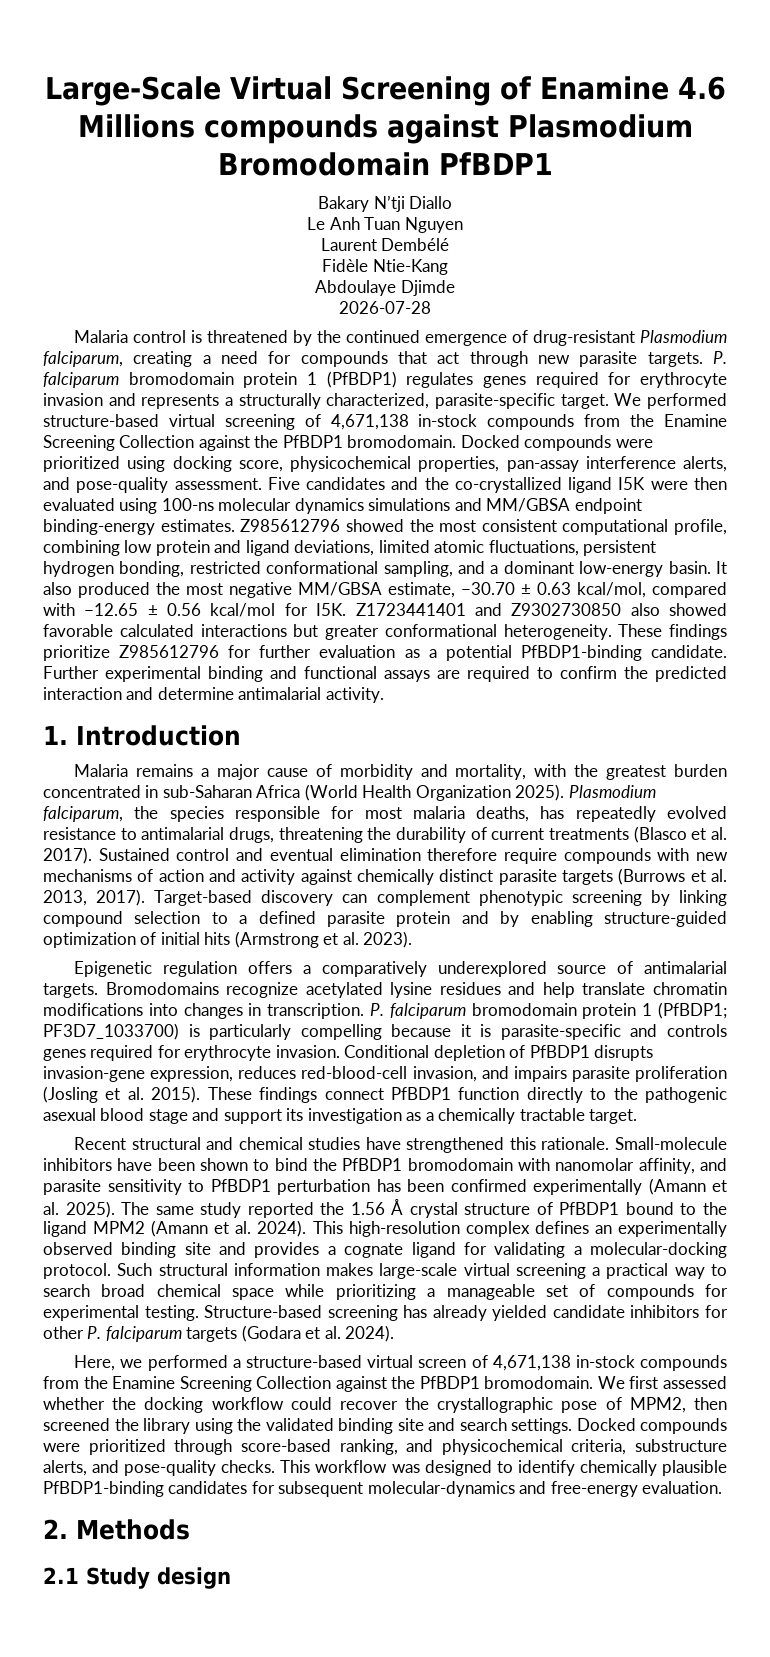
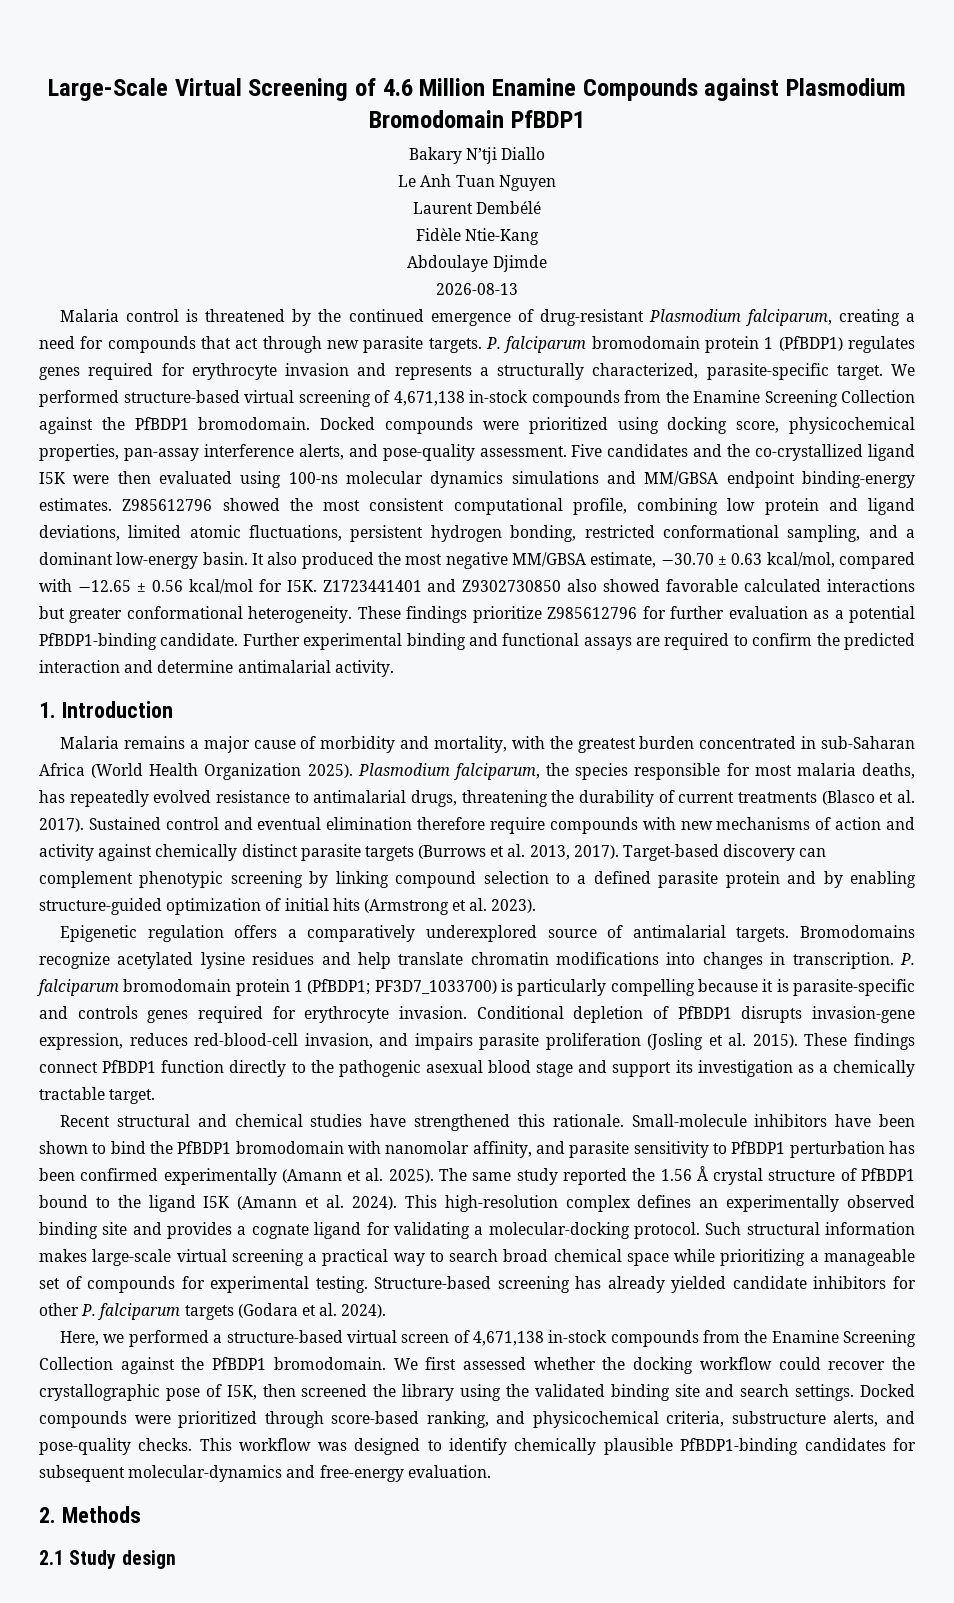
- Large-Scale Virtual Screening of Enamine 4.6 Millions compounds against Plasmodium Bromodomain PfBDP1
+ Large-Scale Virtual Screening of 4.6 Million Enamine Compounds against Plasmodium Bromodomain PfBDP1
- 2026-07-28
+ 2026-08-13
- The same study reported the 1.56 Å crystal structure of PfBDP1 bound to the ligand MPM2 (Amann et al. 2024).
+ The same study reported the 1.56 Å crystal structure of PfBDP1 bound to the ligand I5K (Amann et al. 2024).
- We first assessed whether the docking workflow could recover the crystallographic pose of MPM2, then screened the library using the validated binding site and search settings.
+ We first assessed whether the docking workflow could recover the crystallographic pose of I5K, then screened the library using the validated binding site and search settings.

